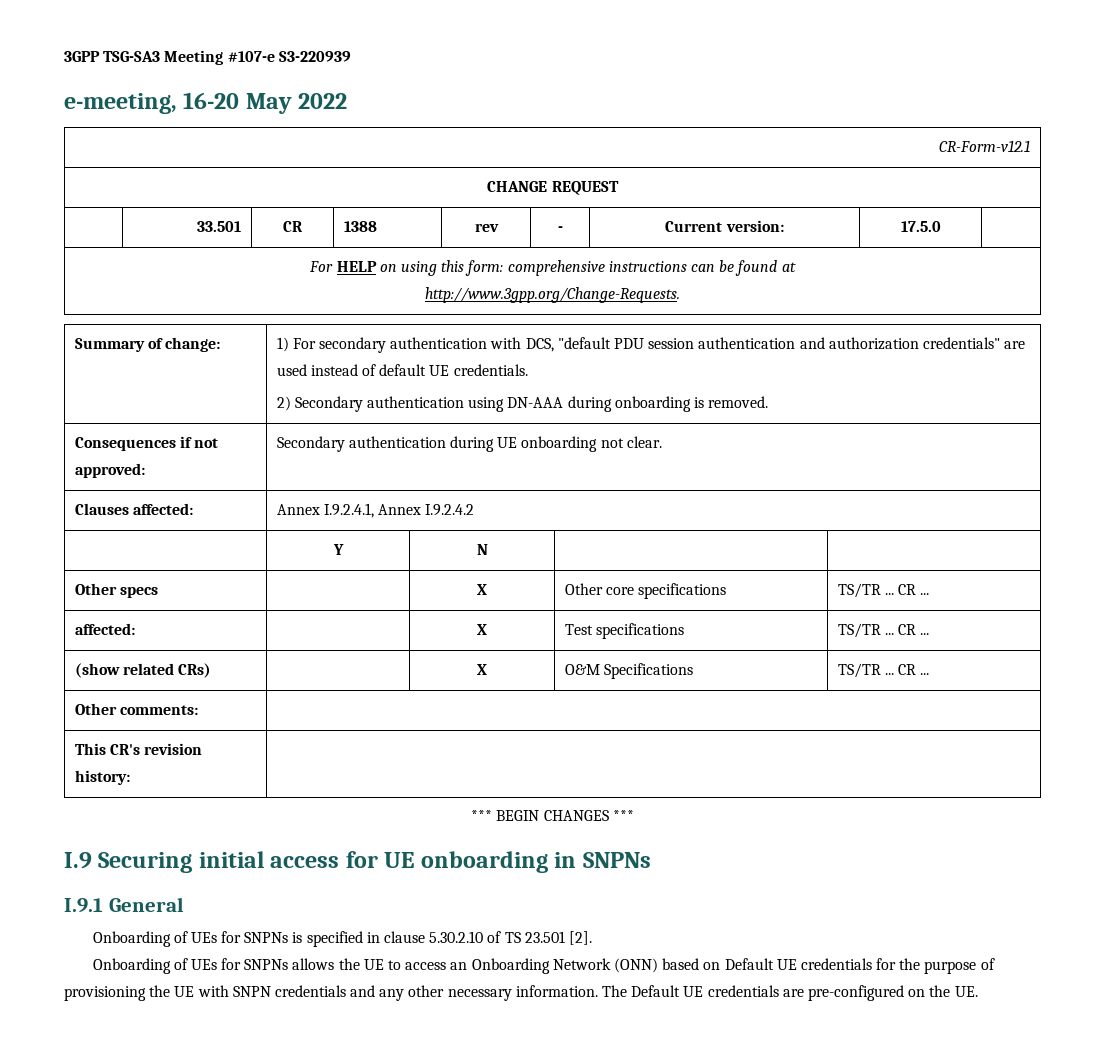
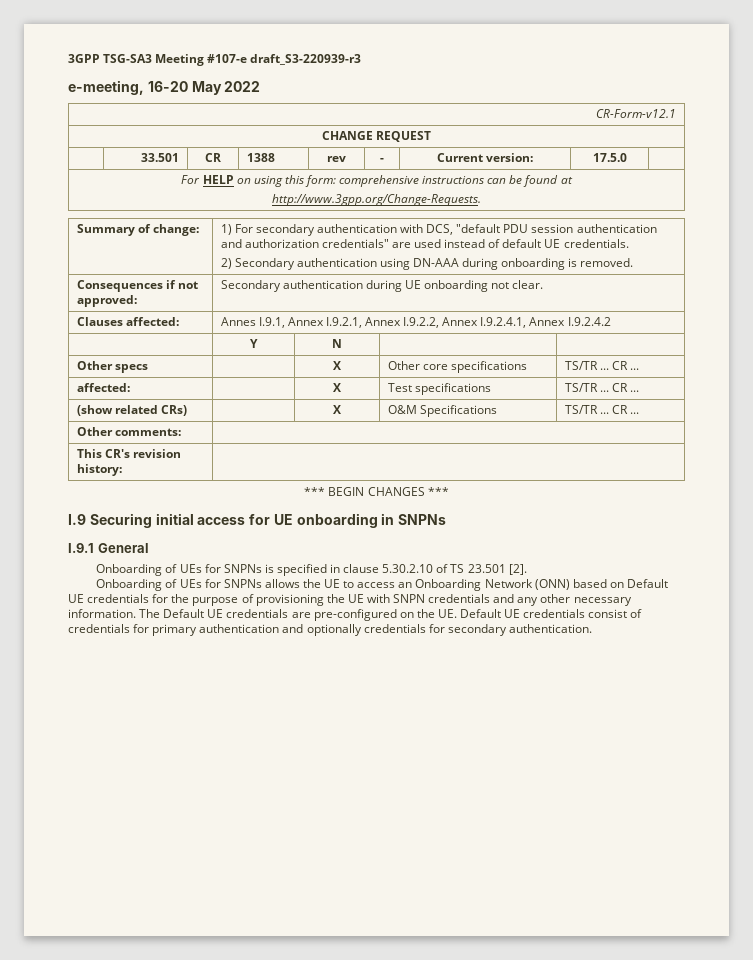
- 3GPP TSG-SA3 Meeting #107-e S3-220939
+ 3GPP TSG-SA3 Meeting #107-e draft_S3-220939-r3
- Clauses affected: | Annex I.9.2.4.1, Annex I.9.2.4.2
+ Clauses affected: | Annes I.9.1, Annex I.9.2.1, Annex I.9.2.2, Annex I.9.2.4.1, Annex I.9.2.4.2
- The Default UE credentials are pre-configured on the UE.
+ The Default UE credentials are pre-configured on the UE. Default UE credentials consist of credentials for primary authentication and optionally credentials for secondary authentication.

